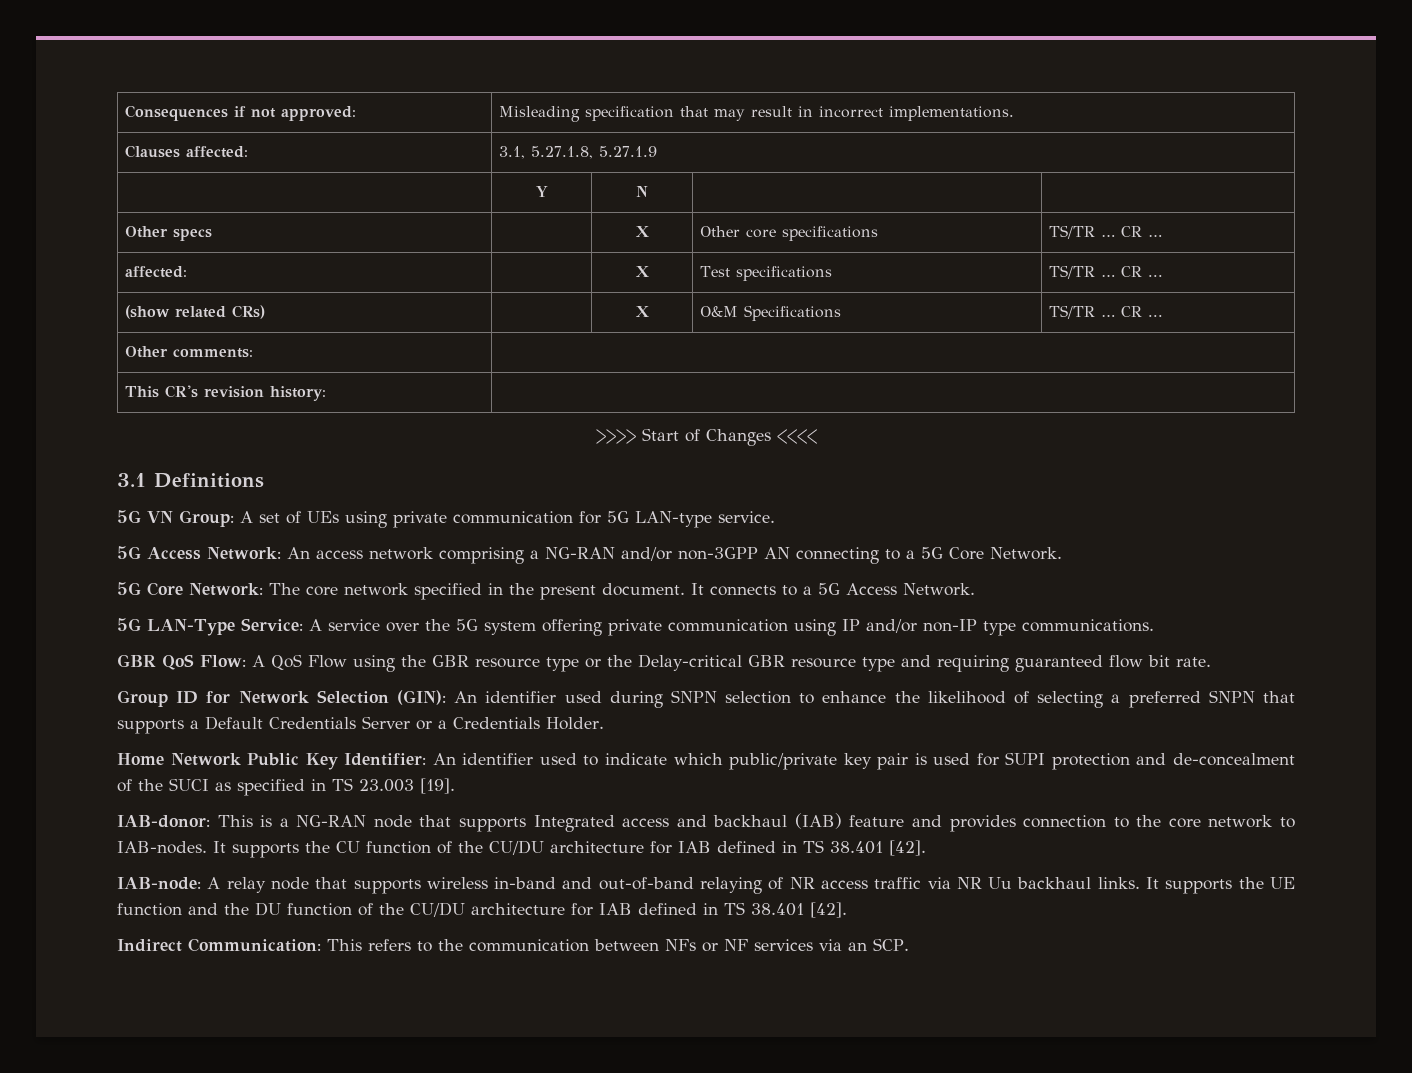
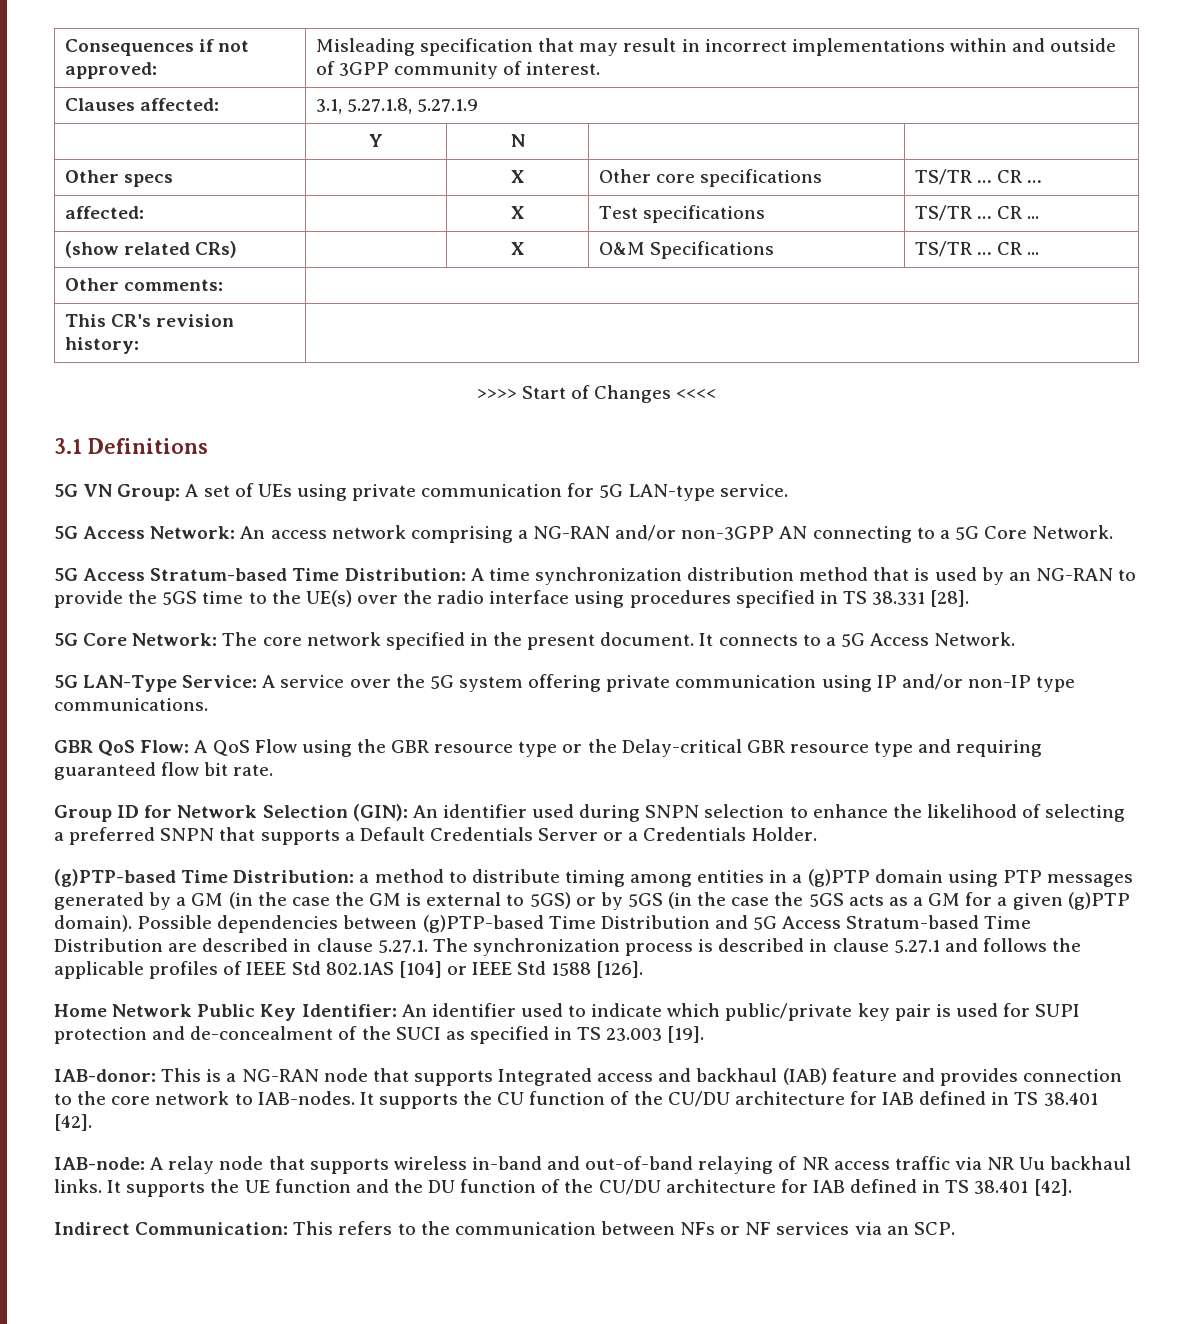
- Consequences if not approved: | Misleading specification that may result in incorrect implementations.
+ Consequences if not approved: | Misleading specification that may result in incorrect implementations within and outside of 3GPP community of interest.
+ 5G Access Stratum-based Time Distribution: A time synchronization distribution method that is used by an NG-RAN to provide the 5GS time to the UE(s) over the radio interface using procedures specified in TS 38.331 [28].
+ (g)PTP-based Time Distribution: a method to distribute timing among entities in a (g)PTP domain using PTP messages generated by a GM (in the case the GM is external to 5GS) or by 5GS (in the case the 5GS acts as a GM for a given (g)PTP domain). Possible dependencies between (g)PTP-based Time Distribution and 5G Access Stratum-based Time Distribution are described in clause 5.27.1. The synchronization process is described in clause 5.27.1 and follows the applicable profiles of IEEE Std 802.1AS [104] or IEEE Std 1588 [126].

